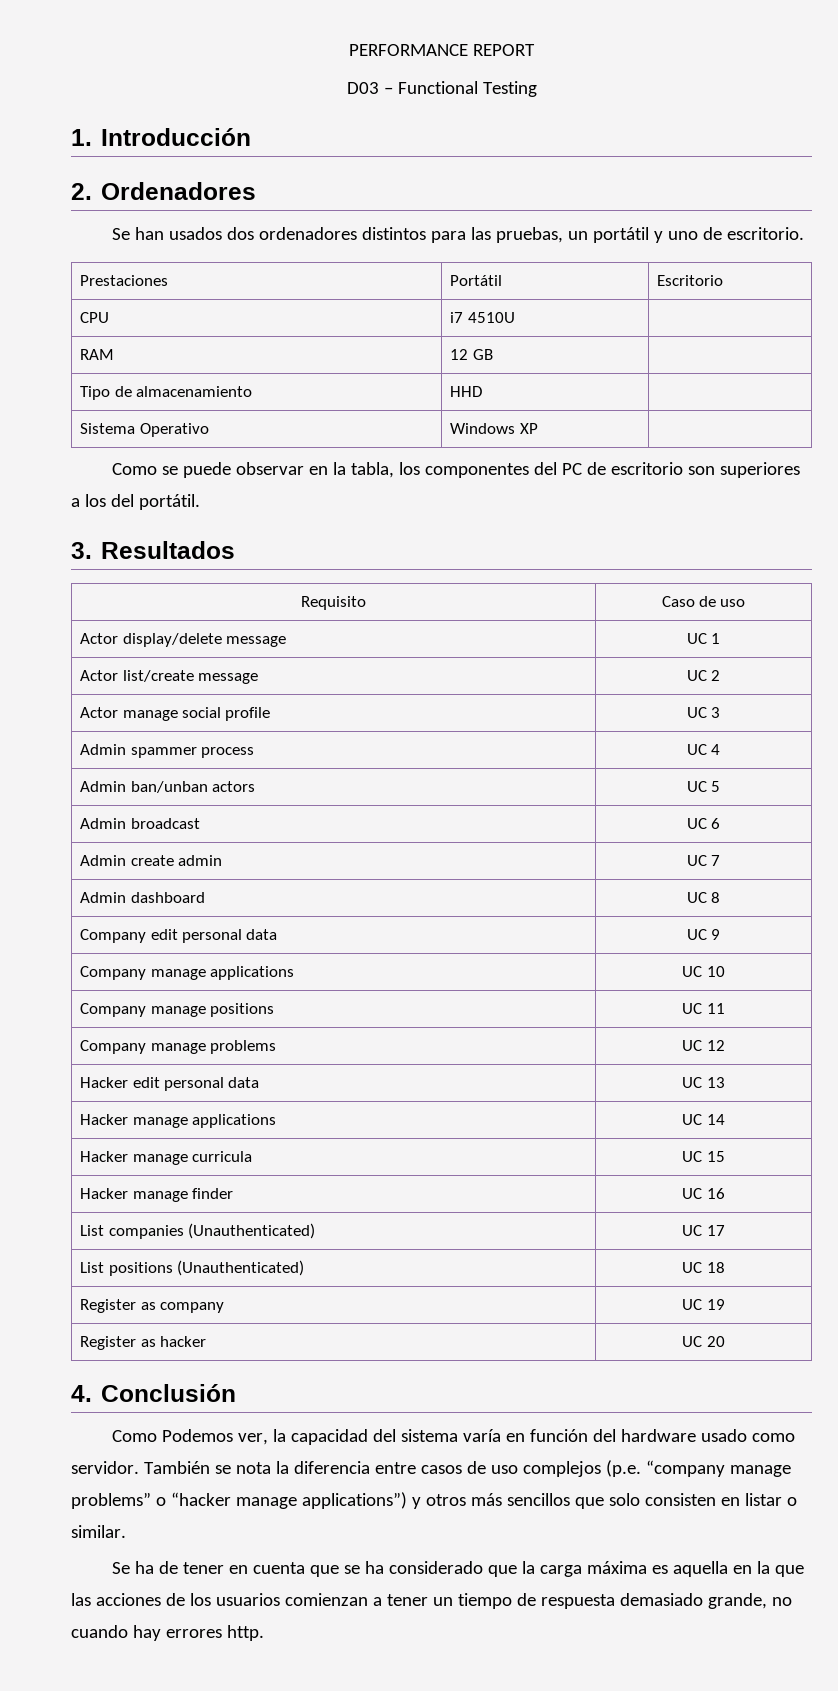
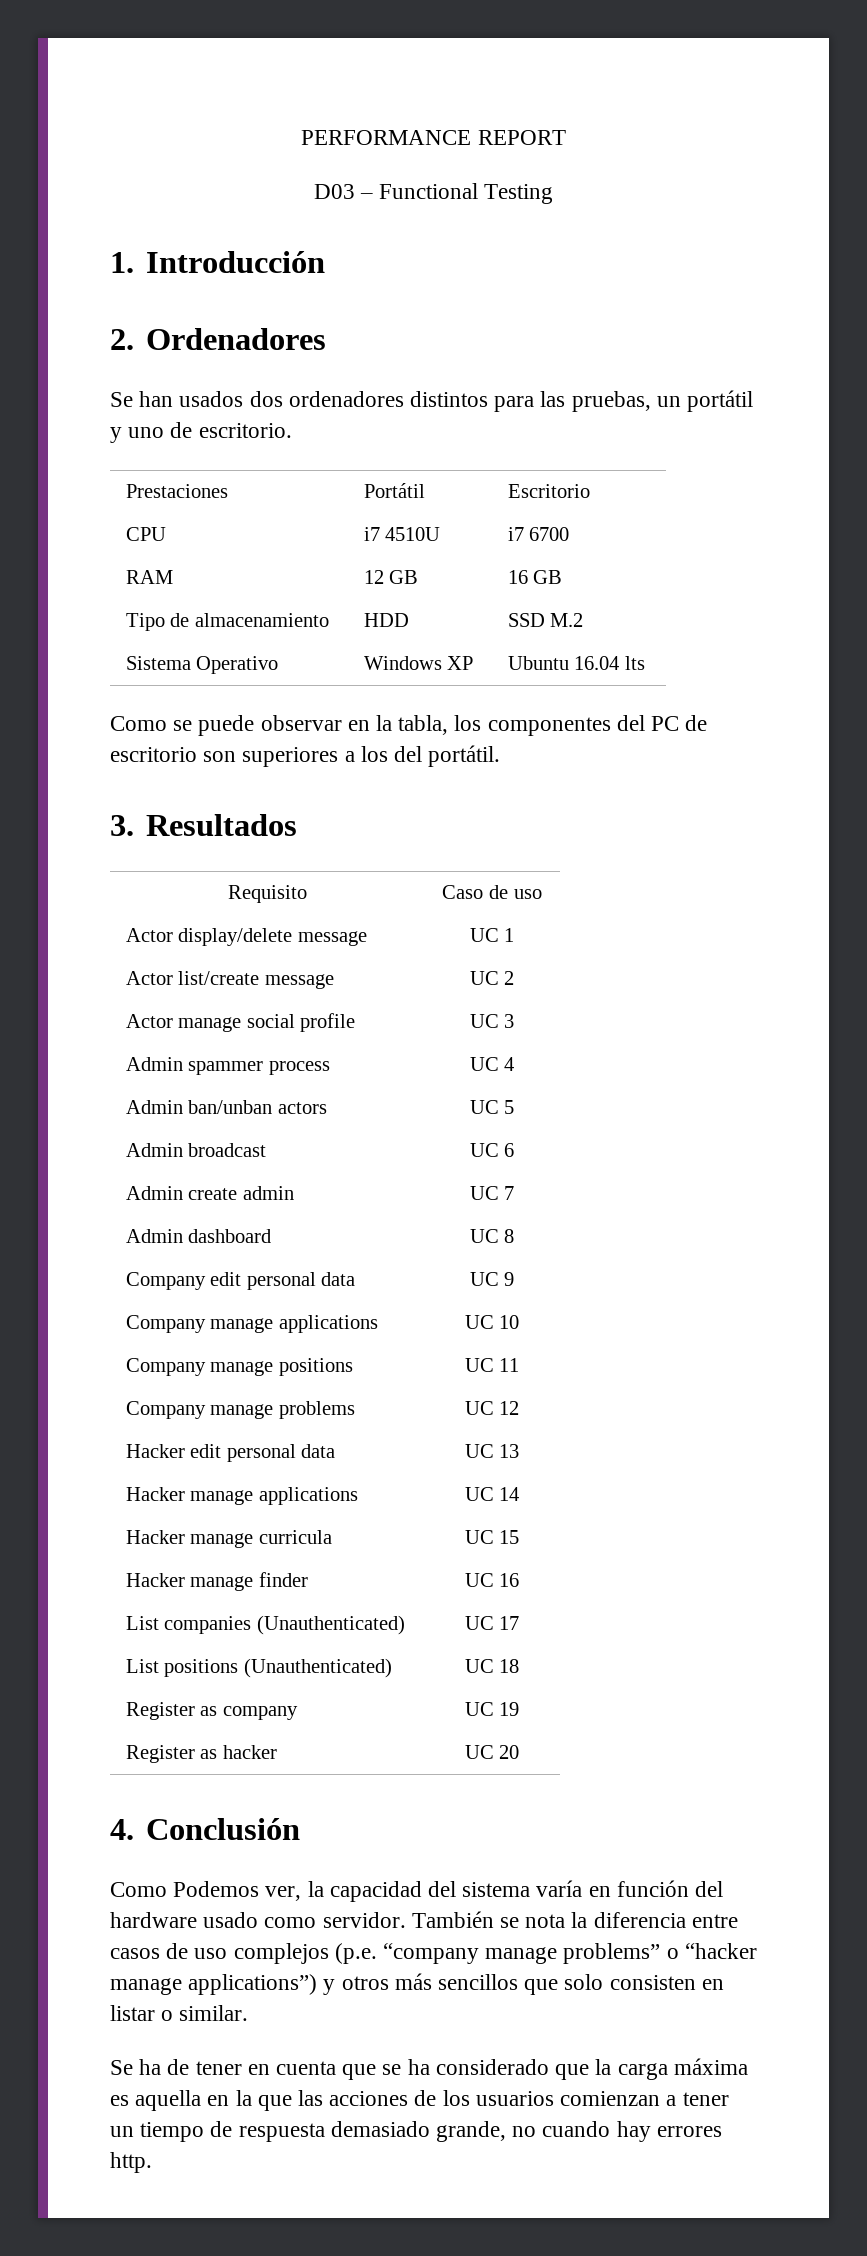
- CPU | i7 4510U |
+ CPU | i7 4510U | i7 6700
- RAM | 12 GB |
+ RAM | 12 GB | 16 GB
- Tipo de almacenamiento | HHD |
+ Tipo de almacenamiento | HDD | SSD M.2
- Sistema Operativo | Windows XP |
+ Sistema Operativo | Windows XP | Ubuntu 16.04 lts

